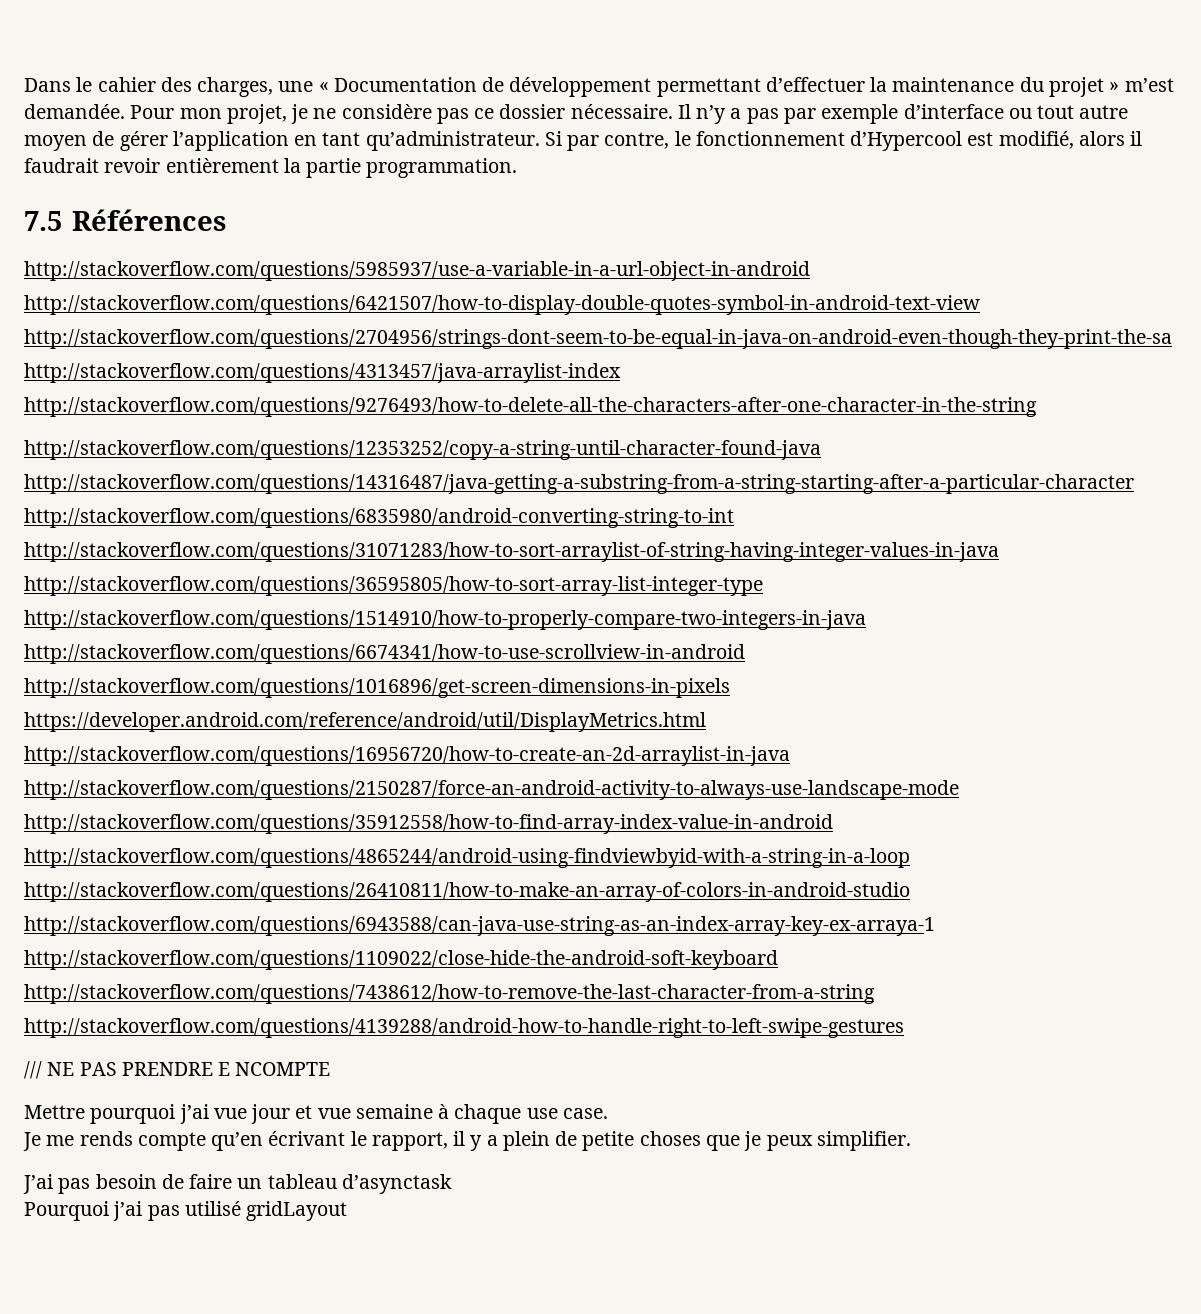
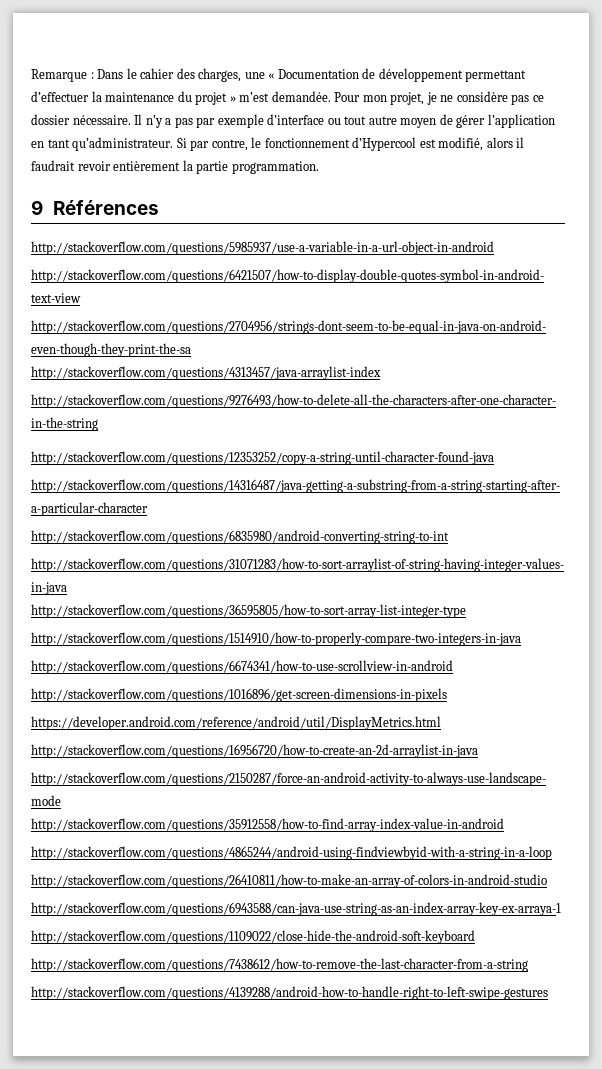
- Dans le cahier des charges, une « Documentation de développement permettant d’effectuer la maintenance du projet » m’est demandée.
+ Remarque : Dans le cahier des charges, une « Documentation de développement permettant d’effectuer la maintenance du projet » m’est demandée.
- 7.5 Références
+ 9 Références
- /// NE PAS PRENDRE E NCOMPTE
- Mettre pourquoi j’ai vue jour et vue semaine à chaque use case.
- Je me rends compte qu’en écrivant le rapport, il y a plein de petite choses que je peux simplifier.
- J’ai pas besoin de faire un tableau d’asynctask
- Pourquoi j’ai pas utilisé gridLayout

